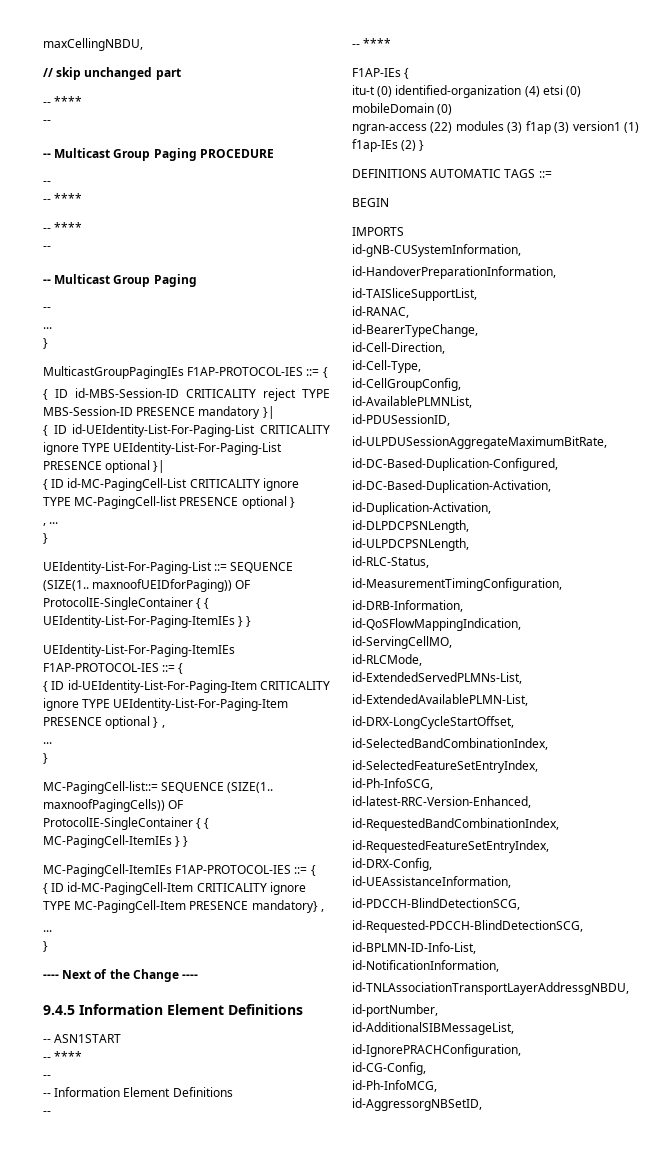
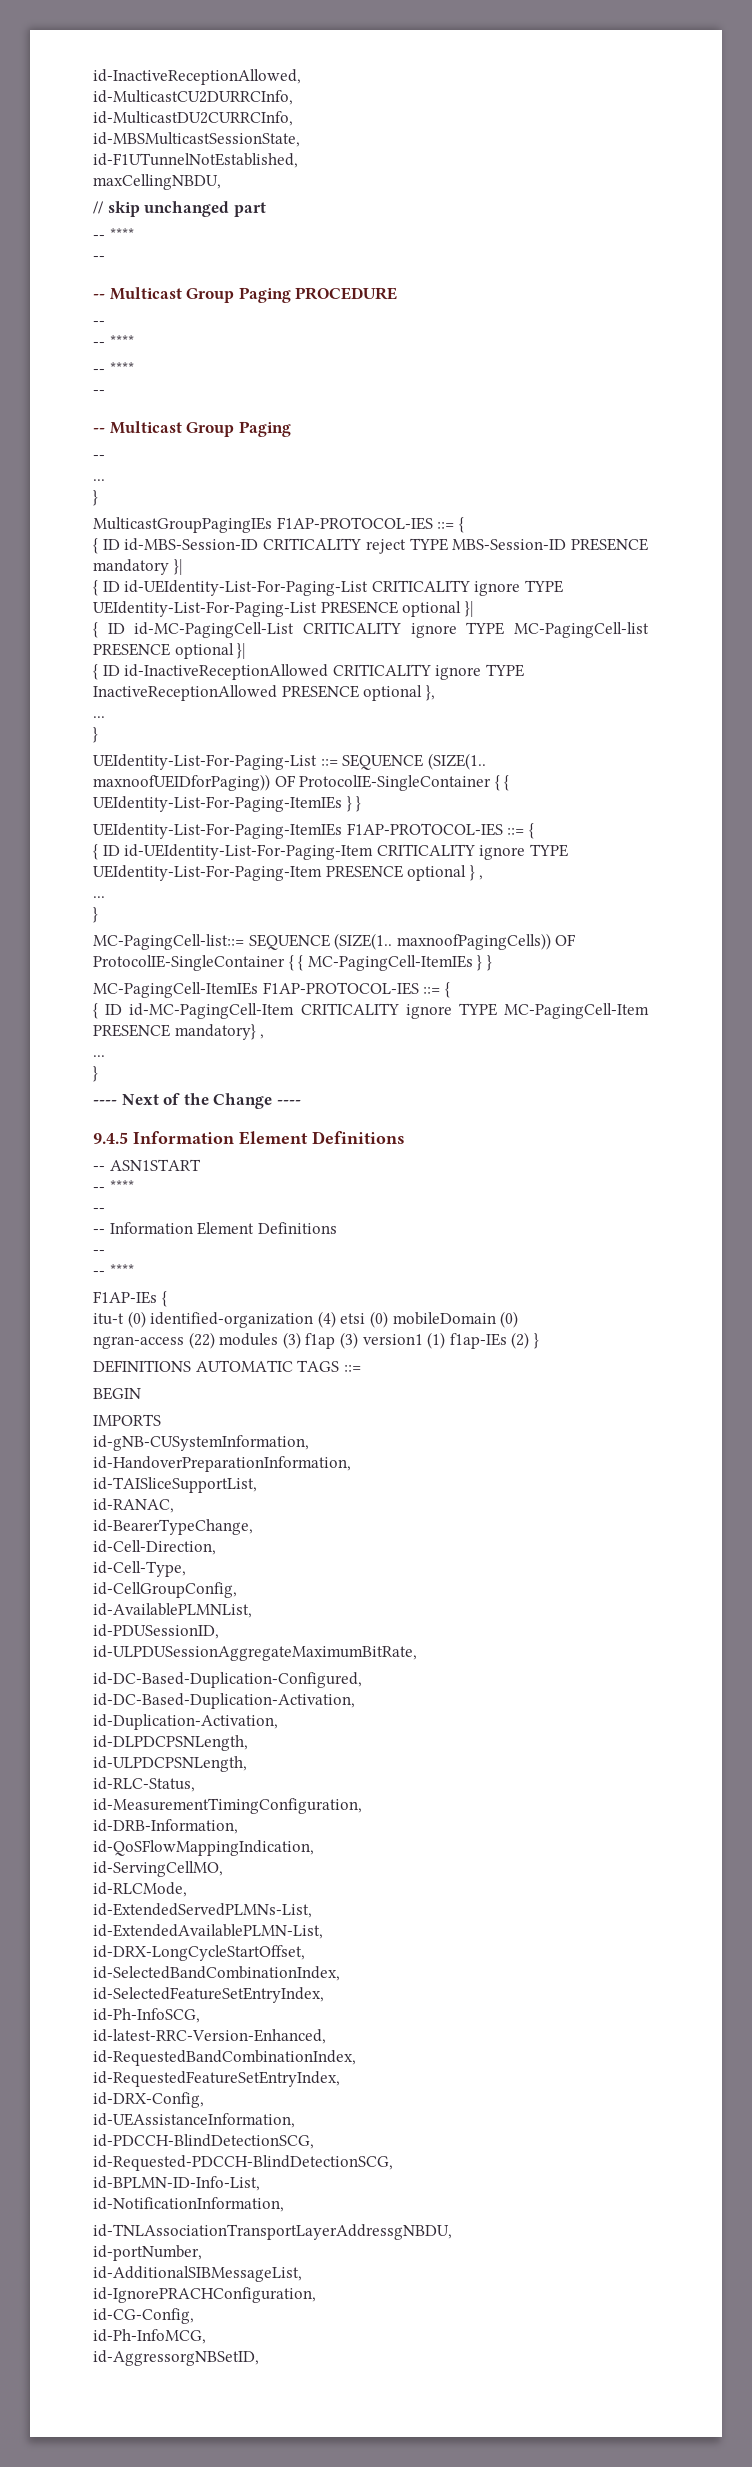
+ id-InactiveReceptionAllowed,
+ id-MulticastCU2DURRCInfo,
+ id-MulticastDU2CURRCInfo,
+ id-MBSMulticastSessionState,
+ id-F1UTunnelNotEstablished,
- { ID id-MC-PagingCell-List CRITICALITY ignore TYPE MC-PagingCell-list PRESENCE optional }
- , ...
+ { ID id-MC-PagingCell-List CRITICALITY ignore TYPE MC-PagingCell-list PRESENCE optional }|
+ { ID id-InactiveReceptionAllowed CRITICALITY ignore TYPE InactiveReceptionAllowed PRESENCE optional },
+ ...

